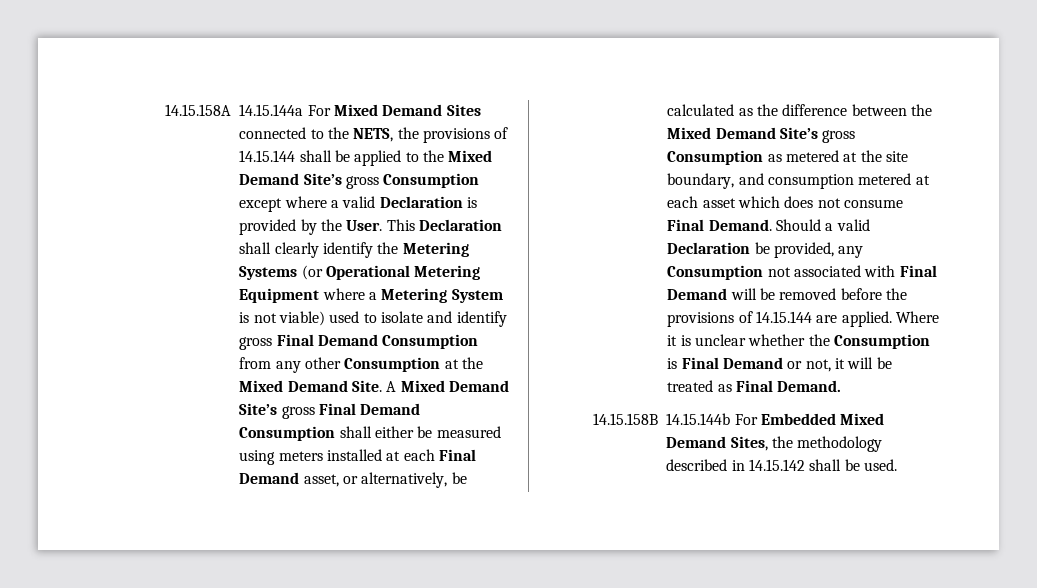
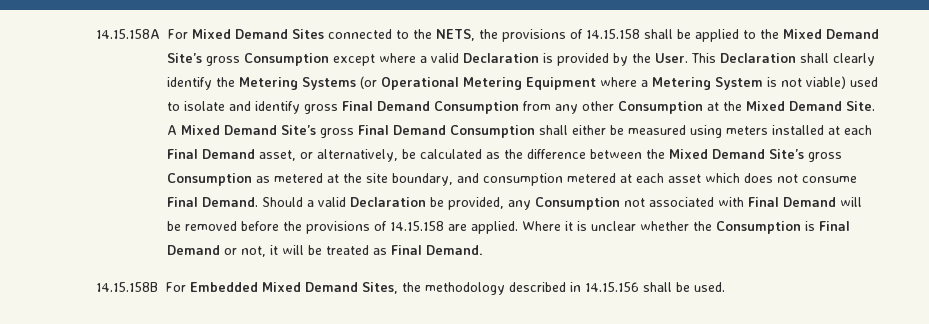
- 14.15.158A 14.15.144a For Mixed Demand Sites connected to the NETS, the provisions of 14.15.144 shall be applied to the Mixed Demand Site’s gross Consumption except where a valid Declaration is provided by the User.
+ 14.15.158A For Mixed Demand Sites connected to the NETS, the provisions of 14.15.158 shall be applied to the Mixed Demand Site’s gross Consumption except where a valid Declaration is provided by the User.
- Should a valid Declaration be provided, any Consumption not associated with Final Demand will be removed before the provisions of 14.15.144 are applied.
+ Should a valid Declaration be provided, any Consumption not associated with Final Demand will be removed before the provisions of 14.15.158 are applied.
- 14.15.158B 14.15.144b For Embedded Mixed Demand Sites, the methodology described in 14.15.142 shall be used.
+ 14.15.158B For Embedded Mixed Demand Sites, the methodology described in 14.15.156 shall be used.

